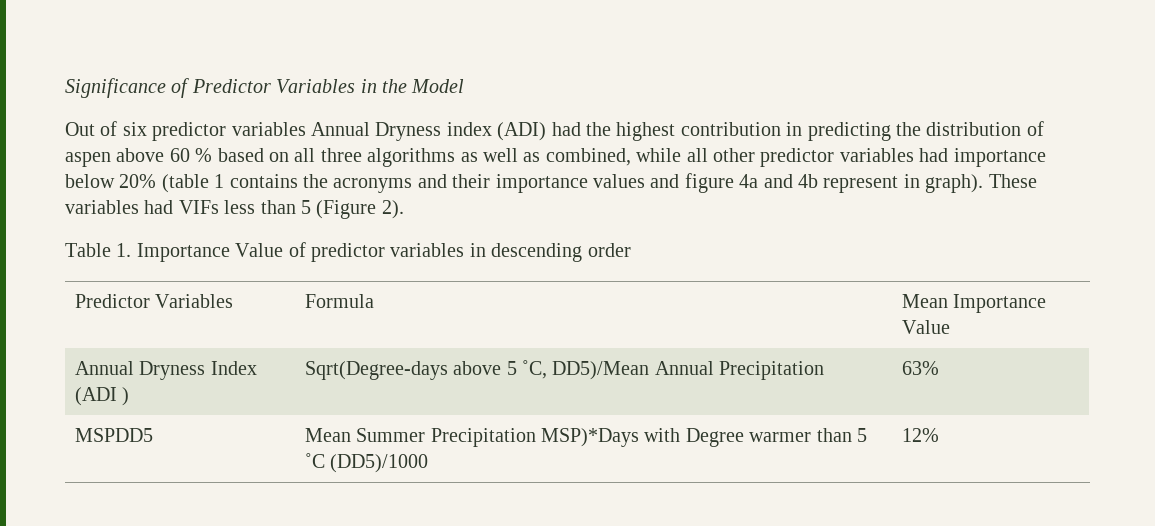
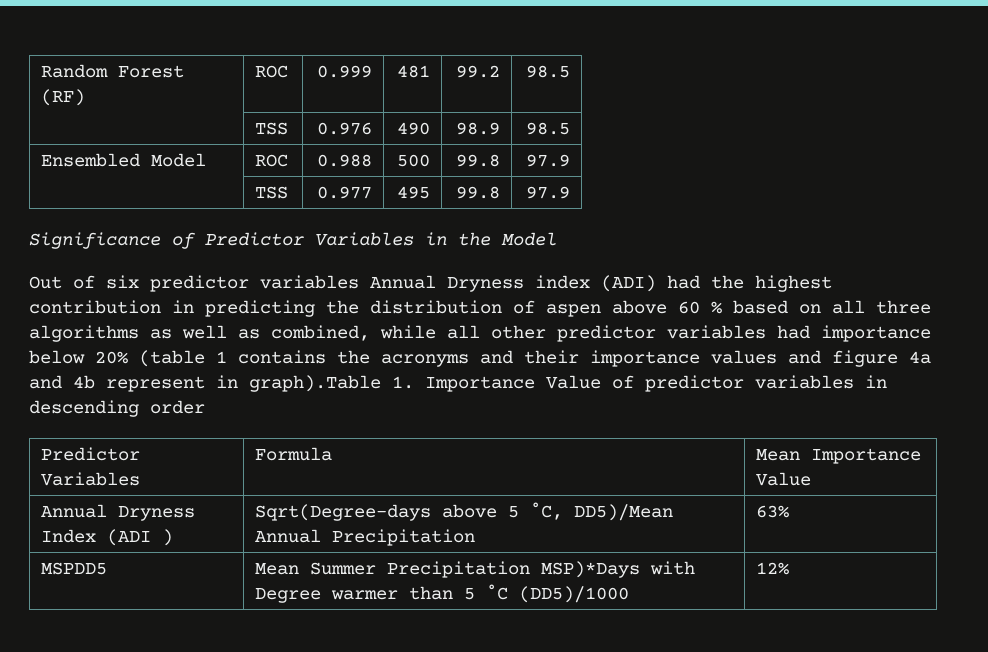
+ Random Forest (RF) | ROC | 0.999 | 481 | 99.2 | 98.5
+ | TSS | 0.976 | 490 | 98.9 | 98.5
+ Ensembled Model | ROC | 0.988 | 500 | 99.8 | 97.9
+ | TSS | 0.977 | 495 | 99.8 | 97.9
- Out of six predictor variables Annual Dryness index (ADI) had the highest contribution in predicting the distribution of aspen above 60 % based on all three algorithms as well as combined, while all other predictor variables had importance below 20% (table 1 contains the acronyms and their importance values and figure 4a and 4b represent in graph). These variables had VIFs less than 5 (Figure 2).
- Table 1. Importance Value of predictor variables in descending order
+ Out of six predictor variables Annual Dryness index (ADI) had the highest contribution in predicting the distribution of aspen above 60 % based on all three algorithms as well as combined, while all other predictor variables had importance below 20% (table 1 contains the acronyms and their importance values and figure 4a and 4b represent in graph).Table 1. Importance Value of predictor variables in descending order

